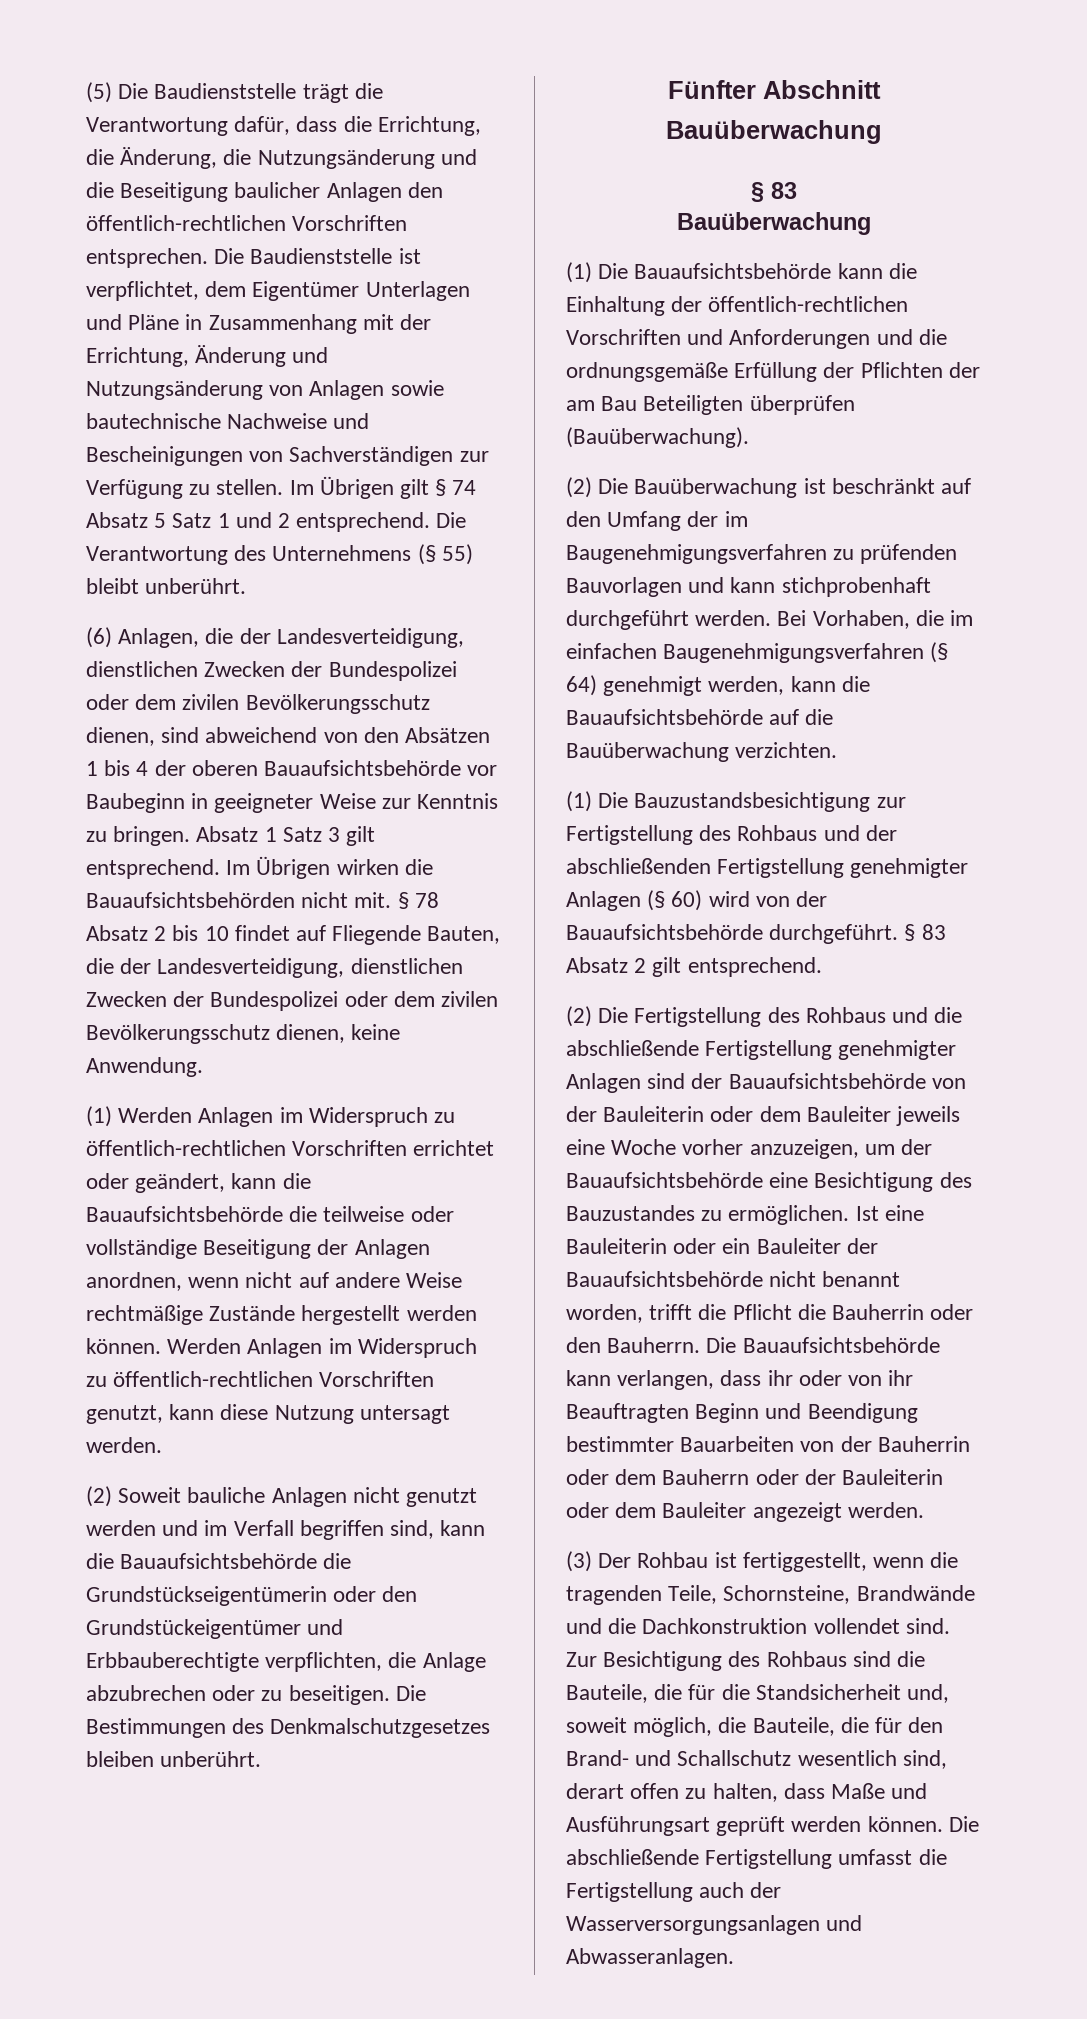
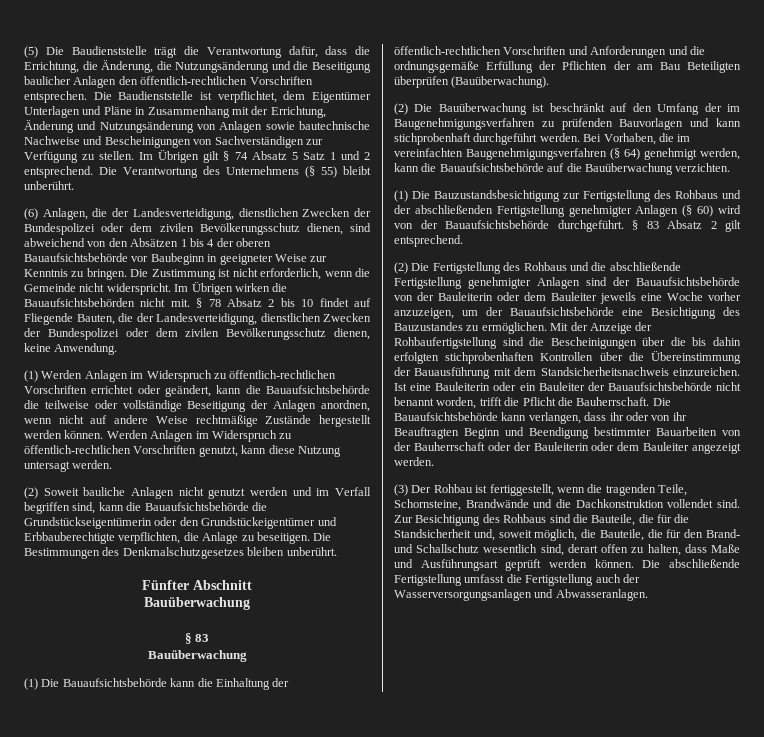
- Absatz 1 Satz 3 gilt entsprechend.
+ Die Zustimmung ist nicht erforderlich, wenn die Gemeinde nicht widerspricht.
- (2) Soweit bauliche Anlagen nicht genutzt werden und im Verfall begriffen sind, kann die Bauaufsichtsbehörde die Grundstückseigentümerin oder den Grundstückeigentümer und Erbbauberechtigte verpflichten, die Anlage abzubrechen oder zu beseitigen.
+ (2) Soweit bauliche Anlagen nicht genutzt werden und im Verfall begriffen sind, kann die Bauaufsichtsbehörde die Grundstückseigentümerin oder den Grundstückeigentümer und Erbbauberechtigte verpflichten, die Anlage zu beseitigen.
- Bei Vorhaben, die im einfachen Baugenehmigungsverfahren (§ 64) genehmigt werden, kann die Bauaufsichtsbehörde auf die Bauüberwachung verzichten.
+ Bei Vorhaben, die im vereinfachten Baugenehmigungsverfahren (§ 64) genehmigt werden, kann die Bauaufsichtsbehörde auf die Bauüberwachung verzichten.
+ Mit der Anzeige der Rohbaufertigstellung sind die Bescheinigungen über die bis dahin erfolgten stichprobenhaften Kontrollen über die Übereinstimmung der Bauausführung mit dem Standsicherheitsnachweis einzureichen.
- Ist eine Bauleiterin oder ein Bauleiter der Bauaufsichtsbehörde nicht benannt worden, trifft die Pflicht die Bauherrin oder den Bauherrn.
+ Ist eine Bauleiterin oder ein Bauleiter der Bauaufsichtsbehörde nicht benannt worden, trifft die Pflicht die Bauherrschaft.
- Die Bauaufsichtsbehörde kann verlangen, dass ihr oder von ihr Beauftragten Beginn und Beendigung bestimmter Bauarbeiten von der Bauherrin oder dem Bauherrn oder der Bauleiterin oder dem Bauleiter angezeigt werden.
+ Die Bauaufsichtsbehörde kann verlangen, dass ihr oder von ihr Beauftragten Beginn und Beendigung bestimmter Bauarbeiten von der Bauherrschaft oder der Bauleiterin oder dem Bauleiter angezeigt werden.

